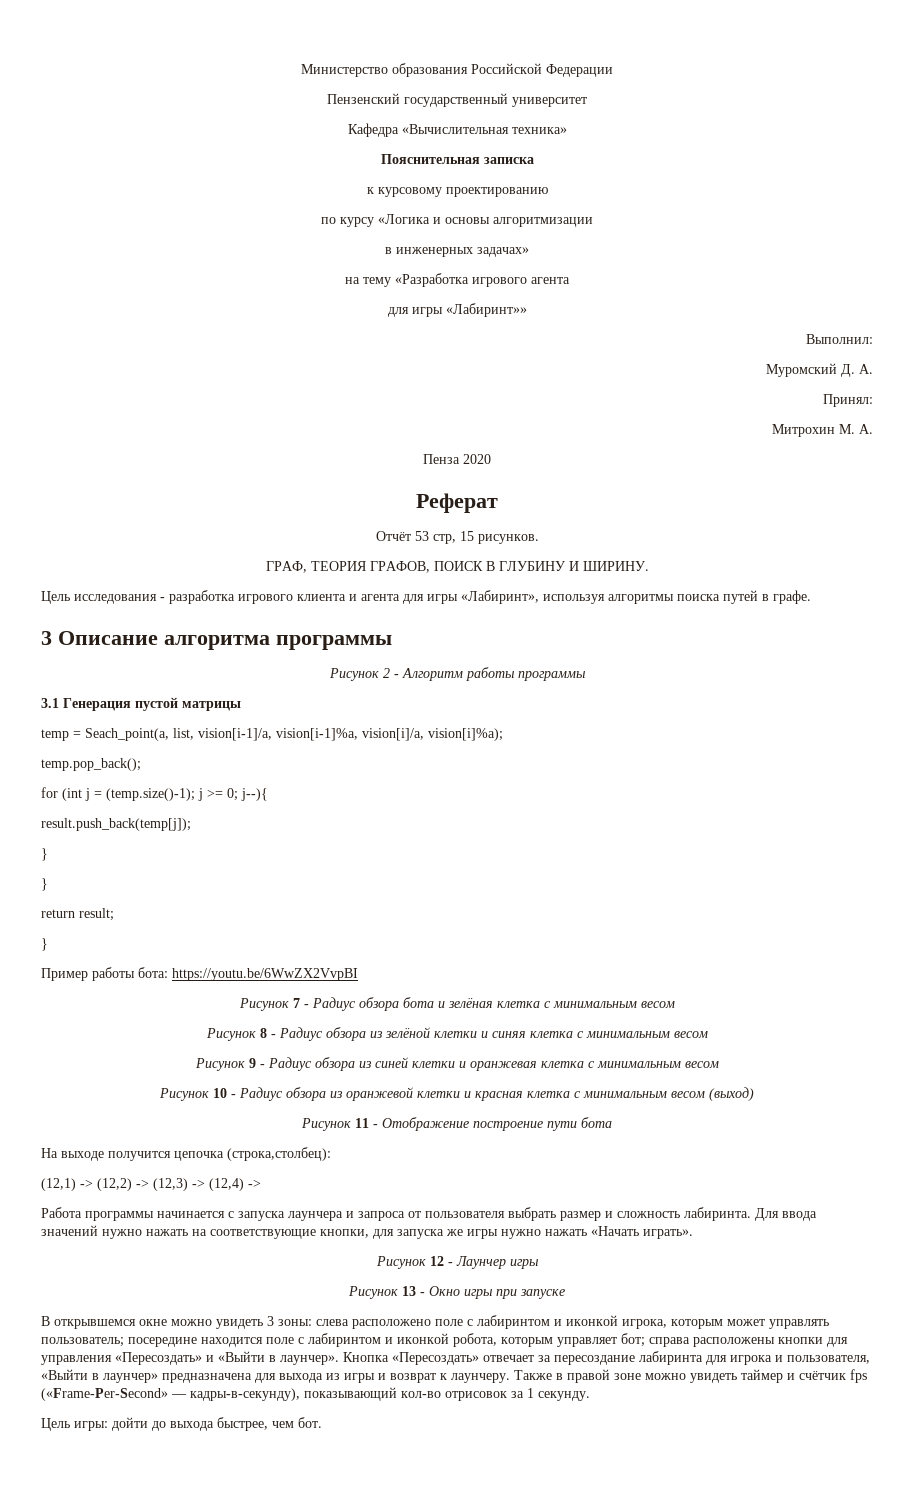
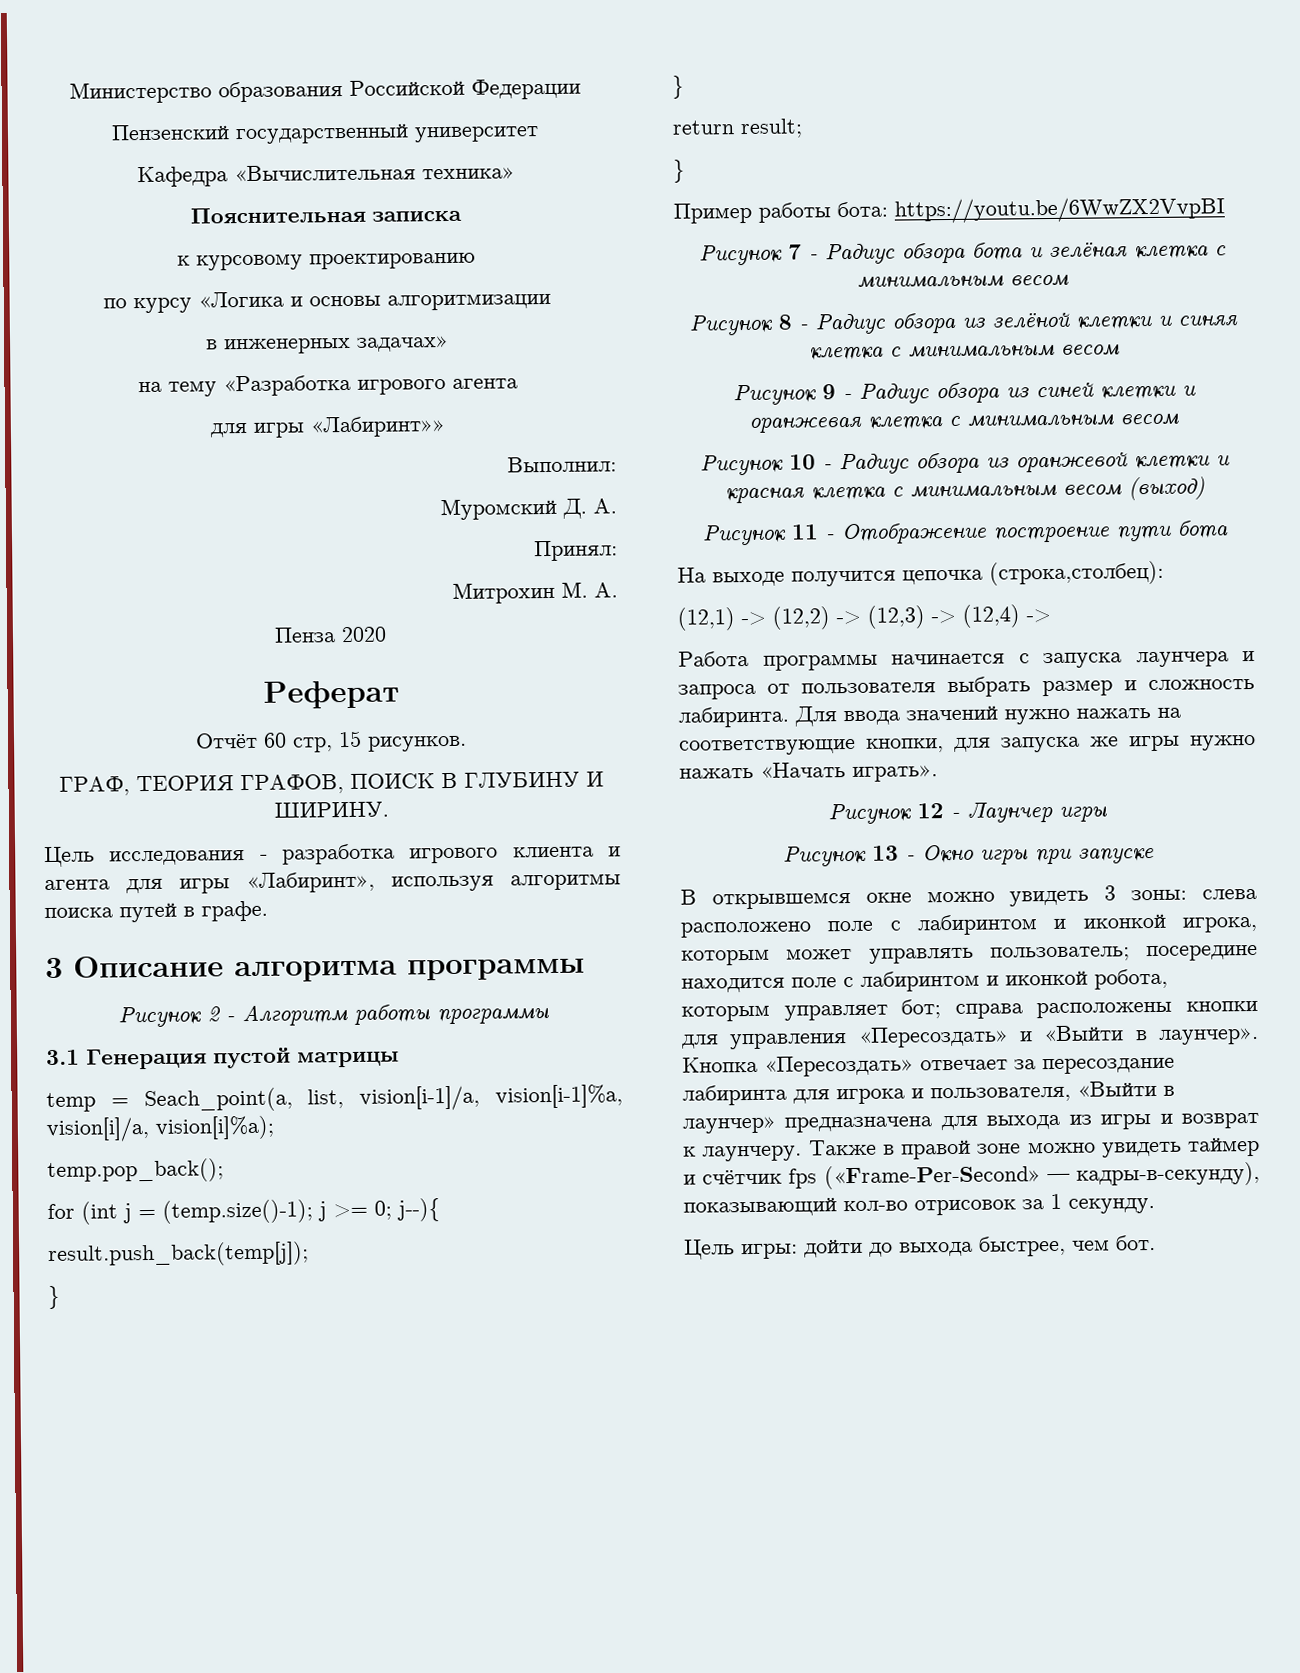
- Отчёт 53 стр, 15 рисунков.
+ Отчёт 60 стр, 15 рисунков.

